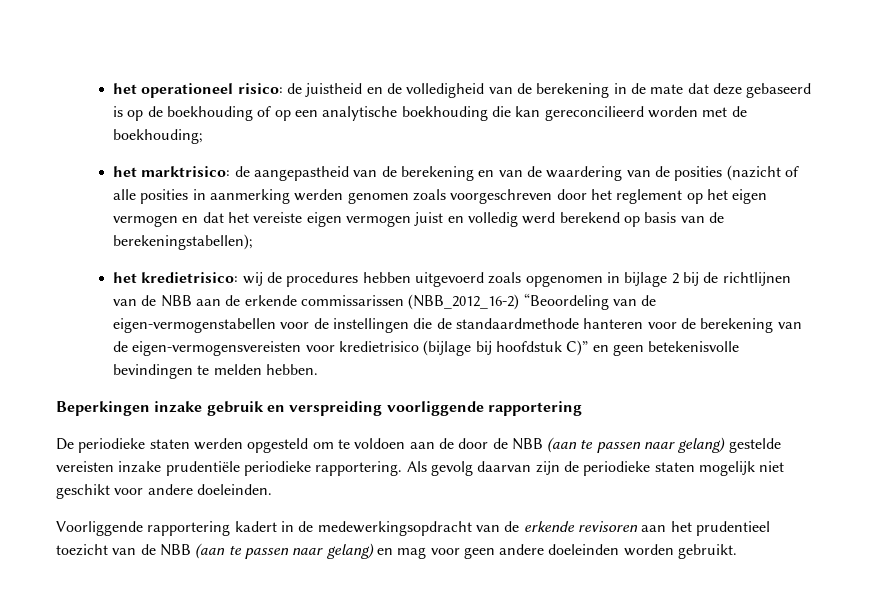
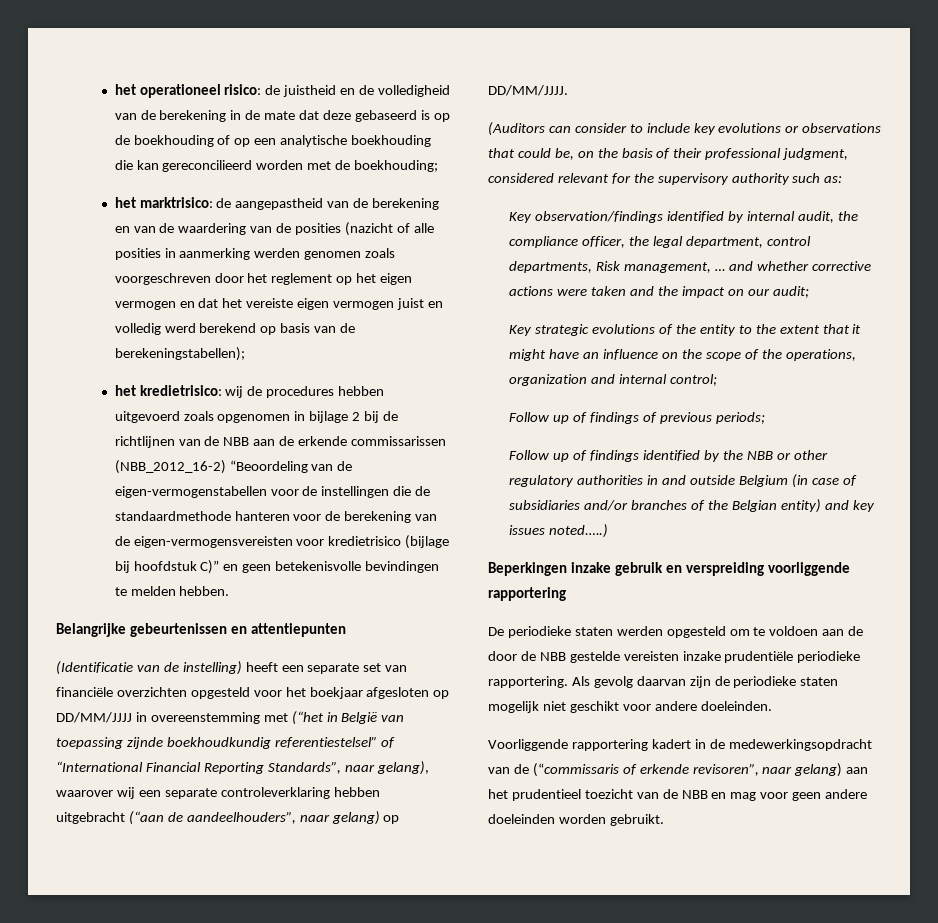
+ Belangrijke gebeurtenissen en attentiepunten
+ (Identificatie van de instelling) heeft een separate set van financiële overzichten opgesteld voor het boekjaar afgesloten op DD/MM/JJJJ in overeenstemming met (“het in België van toepassing zijnde boekhoudkundig referentiestelsel” of “International Financial Reporting Standards”, naar gelang), waarover wij een separate controleverklaring hebben uitgebracht (“aan de aandeelhouders”, naar gelang) op DD/MM/JJJJ.
+ (Auditors can consider to include key evolutions or observations that could be, on the basis of their professional judgment, considered relevant for the supervisory authority such as:
+ Key observation/findings identified by internal audit, the compliance officer, the legal department, control departments, Risk management, … and whether corrective actions were taken and the impact on our audit;
+ Key strategic evolutions of the entity to the extent that it might have an influence on the scope of the operations, organization and internal control;
+ Follow up of findings of previous periods;
+ Follow up of findings identified by the NBB or other regulatory authorities in and outside Belgium (in case of subsidiaries and/or branches of the Belgian entity) and key issues noted.….)
- De periodieke staten werden opgesteld om te voldoen aan de door de NBB (aan te passen naar gelang) gestelde vereisten inzake prudentiële periodieke rapportering.
+ De periodieke staten werden opgesteld om te voldoen aan de door de NBB gestelde vereisten inzake prudentiële periodieke rapportering.
- Voorliggende rapportering kadert in de medewerkingsopdracht van de erkende revisoren aan het prudentieel toezicht van de NBB (aan te passen naar gelang) en mag voor geen andere doeleinden worden gebruikt.
+ Voorliggende rapportering kadert in de medewerkingsopdracht van de (“commissaris of erkende revisoren”, naar gelang) aan het prudentieel toezicht van de NBB en mag voor geen andere doeleinden worden gebruikt.

